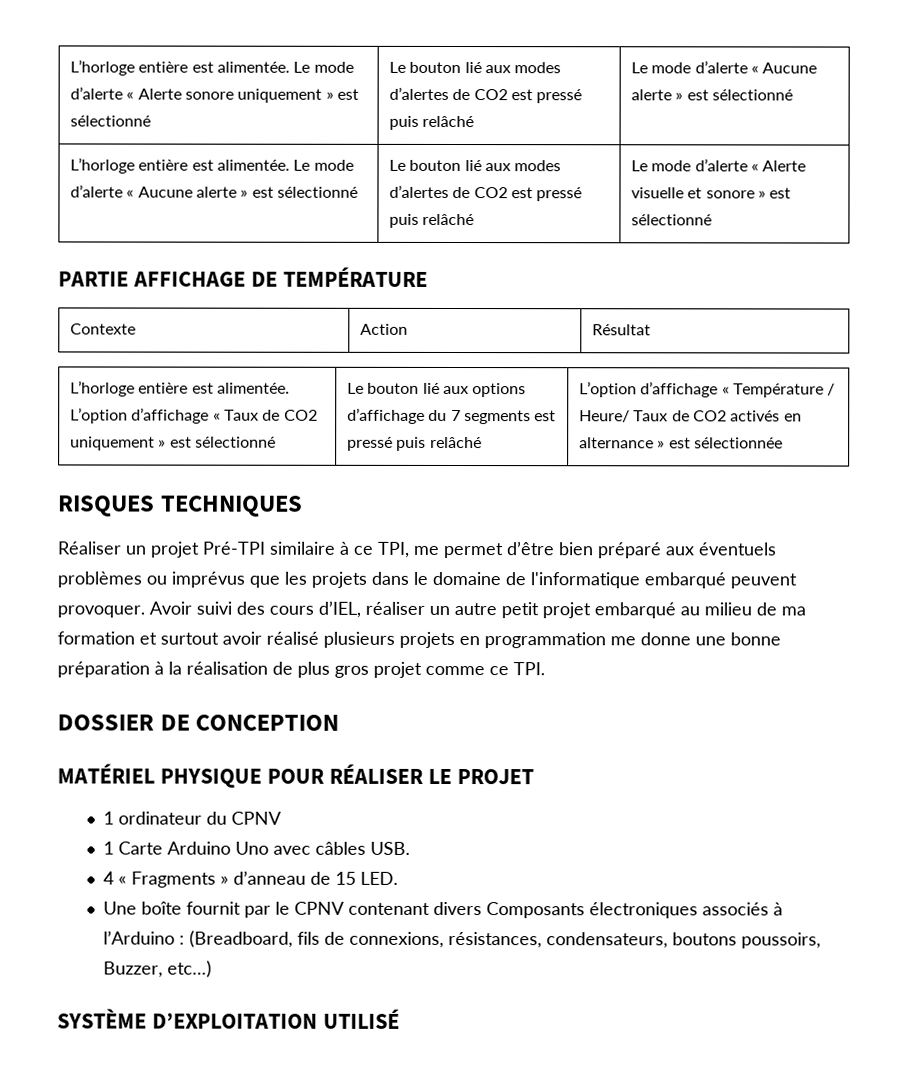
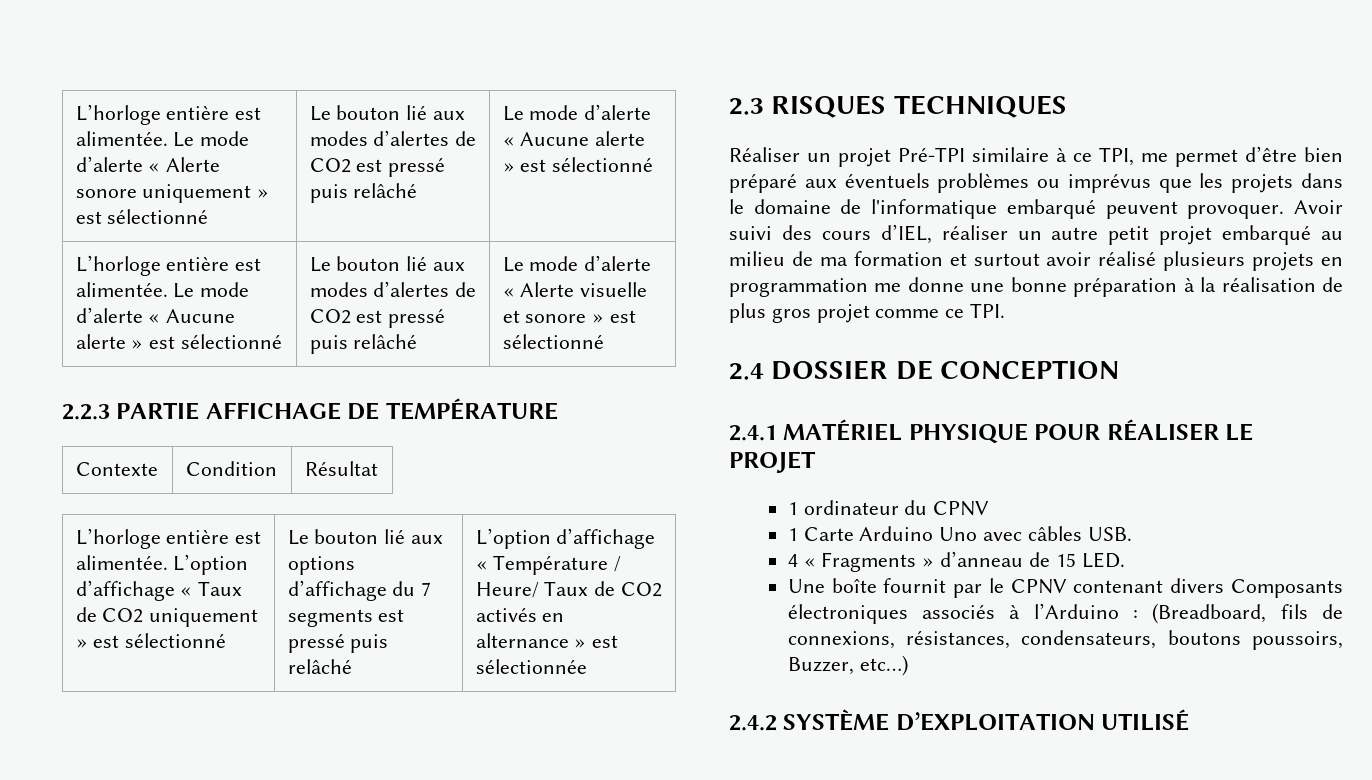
- PARTIE AFFICHAGE DE TEMPÉRATURE
+ 2.2.3 PARTIE AFFICHAGE DE TEMPÉRATURE
- Contexte | Action | Résultat
+ Contexte | Condition | Résultat
- RISQUES TECHNIQUES
+ 2.3 RISQUES TECHNIQUES
- DOSSIER DE CONCEPTION
+ 2.4 DOSSIER DE CONCEPTION
- MATÉRIEL PHYSIQUE POUR RÉALISER LE PROJET
+ 2.4.1 MATÉRIEL PHYSIQUE POUR RÉALISER LE PROJET
- SYSTÈME D’EXPLOITATION UTILISÉ
+ 2.4.2 SYSTÈME D’EXPLOITATION UTILISÉ

